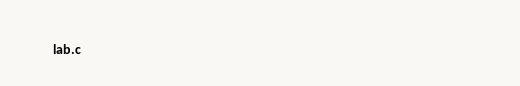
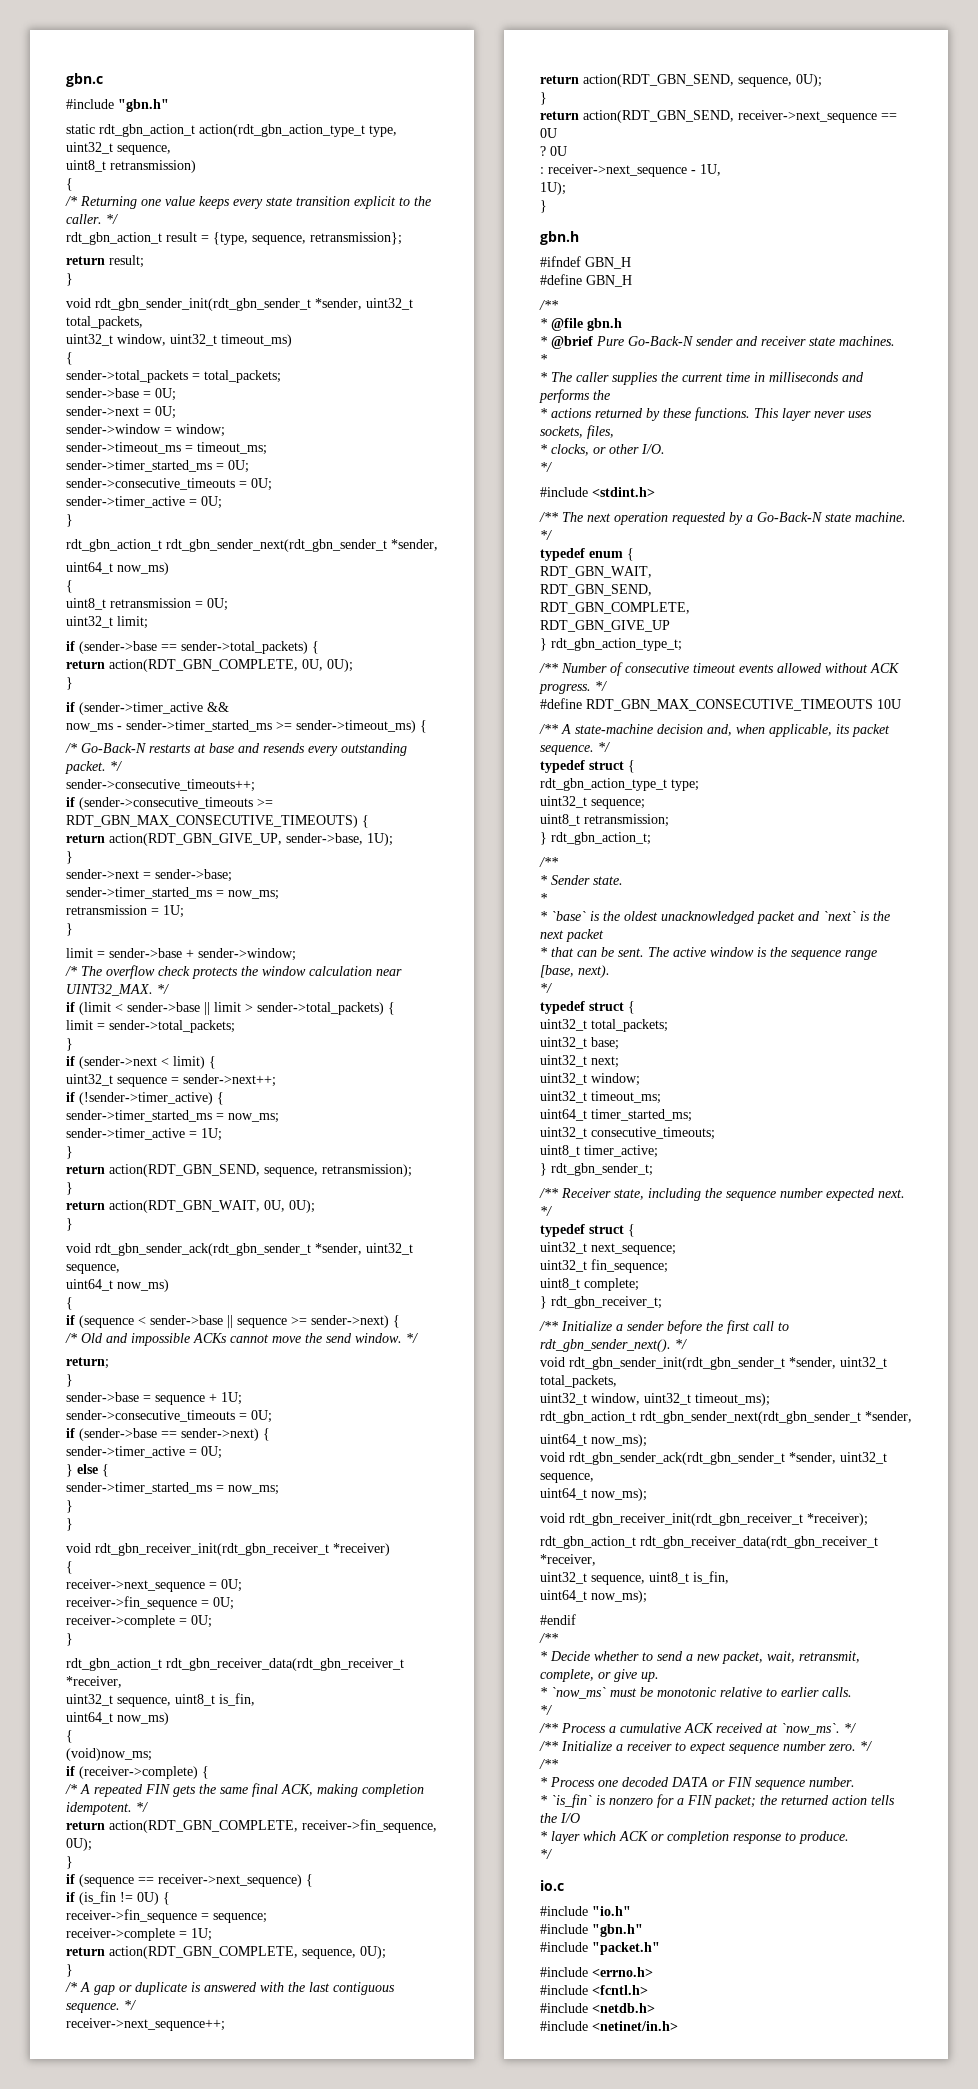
- lab.c
+ gbn.c
+ #include "gbn.h"
+ static rdt_gbn_action_t action(rdt_gbn_action_type_t type, uint32_t sequence,
+ uint8_t retransmission)
+ {
+ /* Returning one value keeps every state transition explicit to the caller. */
+ rdt_gbn_action_t result = {type, sequence, retransmission};
+ return result;
+ }
+ void rdt_gbn_sender_init(rdt_gbn_sender_t *sender, uint32_t total_packets,
+ uint32_t window, uint32_t timeout_ms)
+ {
+ sender->total_packets = total_packets;
+ sender->base = 0U;
+ sender->next = 0U;
+ sender->window = window;
+ sender->timeout_ms = timeout_ms;
+ sender->timer_started_ms = 0U;
+ sender->consecutive_timeouts = 0U;
+ sender->timer_active = 0U;
+ }
+ rdt_gbn_action_t rdt_gbn_sender_next(rdt_gbn_sender_t *sender,
+ uint64_t now_ms)
+ {
+ uint8_t retransmission = 0U;
+ uint32_t limit;
+ if (sender->base == sender->total_packets) {
+ return action(RDT_GBN_COMPLETE, 0U, 0U);
+ }
+ if (sender->timer_active &&
+ now_ms - sender->timer_started_ms >= sender->timeout_ms) {
+ /* Go-Back-N restarts at base and resends every outstanding packet. */
+ sender->consecutive_timeouts++;
+ if (sender->consecutive_timeouts >= RDT_GBN_MAX_CONSECUTIVE_TIMEOUTS) {
+ return action(RDT_GBN_GIVE_UP, sender->base, 1U);
+ }
+ sender->next = sender->base;
+ sender->timer_started_ms = now_ms;
+ retransmission = 1U;
+ }
+ limit = sender->base + sender->window;
+ /* The overflow check protects the window calculation near UINT32_MAX. */
+ if (limit < sender->base || limit > sender->total_packets) {
+ limit = sender->total_packets;
+ }
+ if (sender->next < limit) {
+ uint32_t sequence = sender->next++;
+ if (!sender->timer_active) {
+ sender->timer_started_ms = now_ms;
+ sender->timer_active = 1U;
+ }
+ return action(RDT_GBN_SEND, sequence, retransmission);
+ }
+ return action(RDT_GBN_WAIT, 0U, 0U);
+ }
+ void rdt_gbn_sender_ack(rdt_gbn_sender_t *sender, uint32_t sequence,
+ uint64_t now_ms)
+ {
+ if (sequence < sender->base || sequence >= sender->next) {
+ /* Old and impossible ACKs cannot move the send window. */
+ return;
+ }
+ sender->base = sequence + 1U;
+ sender->consecutive_timeouts = 0U;
+ if (sender->base == sender->next) {
+ sender->timer_active = 0U;
+ } else {
+ sender->timer_started_ms = now_ms;
+ }
+ }
+ void rdt_gbn_receiver_init(rdt_gbn_receiver_t *receiver)
+ {
+ receiver->next_sequence = 0U;
+ receiver->fin_sequence = 0U;
+ receiver->complete = 0U;
+ }
+ rdt_gbn_action_t rdt_gbn_receiver_data(rdt_gbn_receiver_t *receiver,
+ uint32_t sequence, uint8_t is_fin,
+ uint64_t now_ms)
+ {
+ (void)now_ms;
+ if (receiver->complete) {
+ /* A repeated FIN gets the same final ACK, making completion idempotent. */
+ return action(RDT_GBN_COMPLETE, receiver->fin_sequence, 0U);
+ }
+ if (sequence == receiver->next_sequence) {
+ if (is_fin != 0U) {
+ receiver->fin_sequence = sequence;
+ receiver->complete = 1U;
+ return action(RDT_GBN_COMPLETE, sequence, 0U);
+ }
+ /* A gap or duplicate is answered with the last contiguous sequence. */
+ receiver->next_sequence++;
+ return action(RDT_GBN_SEND, sequence, 0U);
+ }
+ return action(RDT_GBN_SEND, receiver->next_sequence == 0U
+ ? 0U
+ : receiver->next_sequence - 1U,
+ 1U);
+ }
+ gbn.h
+ #ifndef GBN_H
+ #define GBN_H
+ /**
+ * @file gbn.h
+ * @brief Pure Go-Back-N sender and receiver state machines.
+ *
+ * The caller supplies the current time in milliseconds and performs the
+ * actions returned by these functions. This layer never uses sockets, files,
+ * clocks, or other I/O.
+ */
+ #include <stdint.h>
+ /** The next operation requested by a Go-Back-N state machine. */
+ typedef enum {
+ RDT_GBN_WAIT,
+ RDT_GBN_SEND,
+ RDT_GBN_COMPLETE,
+ RDT_GBN_GIVE_UP
+ } rdt_gbn_action_type_t;
+ /** Number of consecutive timeout events allowed without ACK progress. */
+ #define RDT_GBN_MAX_CONSECUTIVE_TIMEOUTS 10U
+ /** A state-machine decision and, when applicable, its packet sequence. */
+ typedef struct {
+ rdt_gbn_action_type_t type;
+ uint32_t sequence;
+ uint8_t retransmission;
+ } rdt_gbn_action_t;
+ /**
+ * Sender state.
+ *
+ * `base` is the oldest unacknowledged packet and `next` is the next packet
+ * that can be sent. The active window is the sequence range [base, next).
+ */
+ typedef struct {
+ uint32_t total_packets;
+ uint32_t base;
+ uint32_t next;
+ uint32_t window;
+ uint32_t timeout_ms;
+ uint64_t timer_started_ms;
+ uint32_t consecutive_timeouts;
+ uint8_t timer_active;
+ } rdt_gbn_sender_t;
+ /** Receiver state, including the sequence number expected next. */
+ typedef struct {
+ uint32_t next_sequence;
+ uint32_t fin_sequence;
+ uint8_t complete;
+ } rdt_gbn_receiver_t;
+ /** Initialize a sender before the first call to rdt_gbn_sender_next(). */
+ void rdt_gbn_sender_init(rdt_gbn_sender_t *sender, uint32_t total_packets,
+ uint32_t window, uint32_t timeout_ms);
+ rdt_gbn_action_t rdt_gbn_sender_next(rdt_gbn_sender_t *sender,
+ uint64_t now_ms);
+ void rdt_gbn_sender_ack(rdt_gbn_sender_t *sender, uint32_t sequence,
+ uint64_t now_ms);
+ void rdt_gbn_receiver_init(rdt_gbn_receiver_t *receiver);
+ rdt_gbn_action_t rdt_gbn_receiver_data(rdt_gbn_receiver_t *receiver,
+ uint32_t sequence, uint8_t is_fin,
+ uint64_t now_ms);
+ #endif
+ /**
+ * Decide whether to send a new packet, wait, retransmit, complete, or give up.
+ * `now_ms` must be monotonic relative to earlier calls.
+ */
+ /** Process a cumulative ACK received at `now_ms`. */
+ /** Initialize a receiver to expect sequence number zero. */
+ /**
+ * Process one decoded DATA or FIN sequence number.
+ * `is_fin` is nonzero for a FIN packet; the returned action tells the I/O
+ * layer which ACK or completion response to produce.
+ */
+ io.c
+ #include "io.h"
+ #include "gbn.h"
+ #include "packet.h"
+ #include <errno.h>
+ #include <fcntl.h>
+ #include <netdb.h>
+ #include <netinet/in.h>

